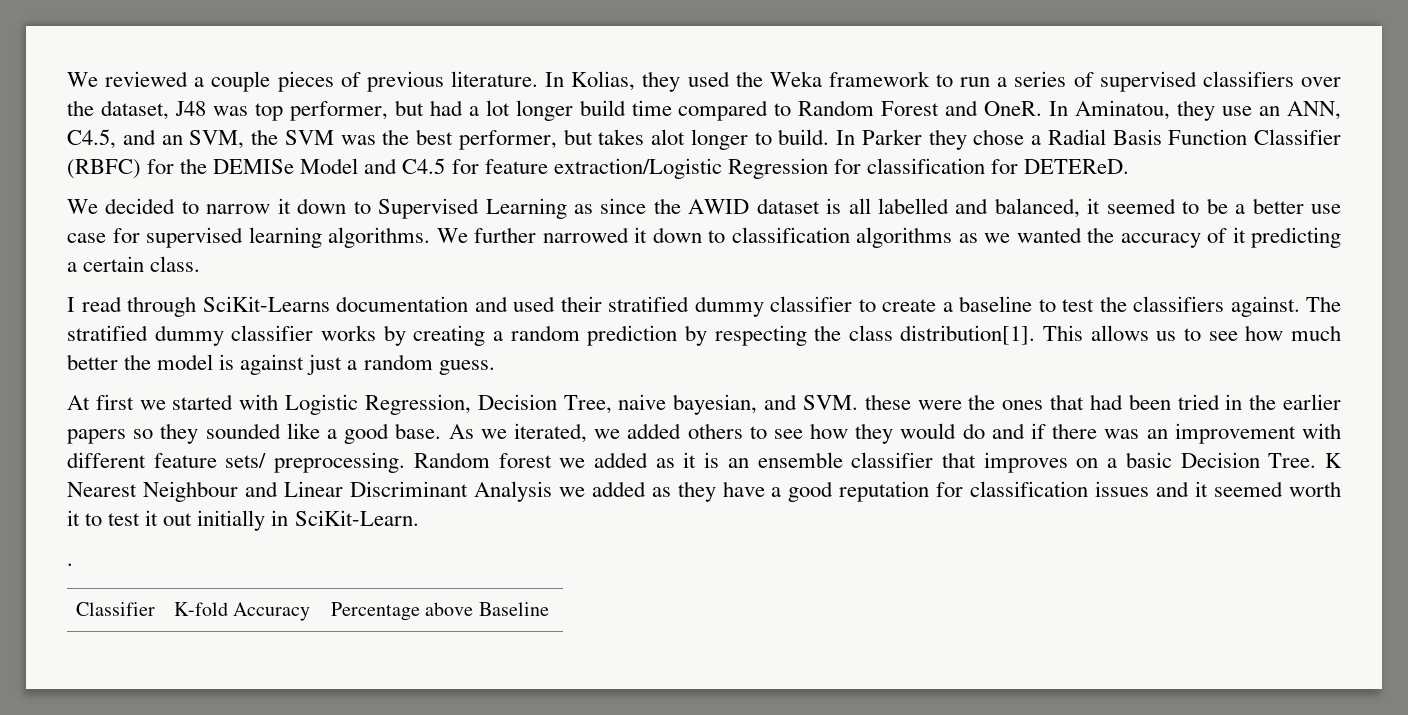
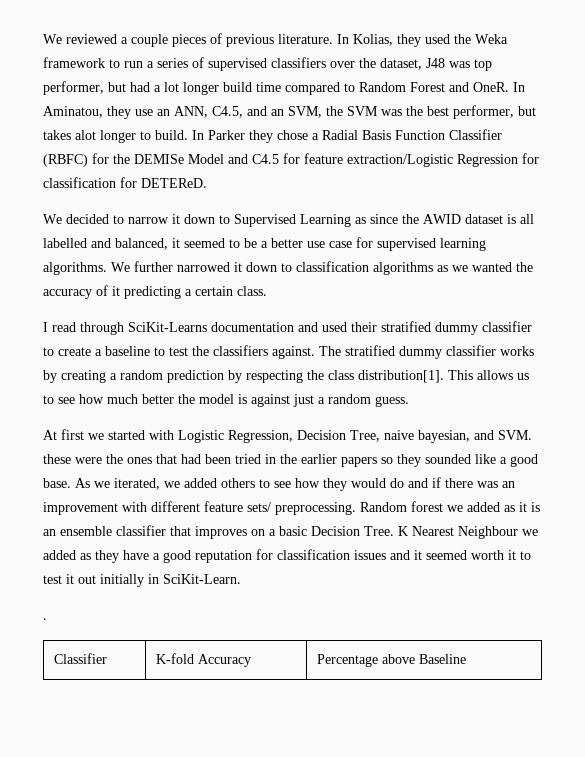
- K Nearest Neighbour and Linear Discriminant Analysis we added as they have a good reputation for classification issues and it seemed worth it to test it out initially in SciKit-Learn.
+ K Nearest Neighbour we added as they have a good reputation for classification issues and it seemed worth it to test it out initially in SciKit-Learn.

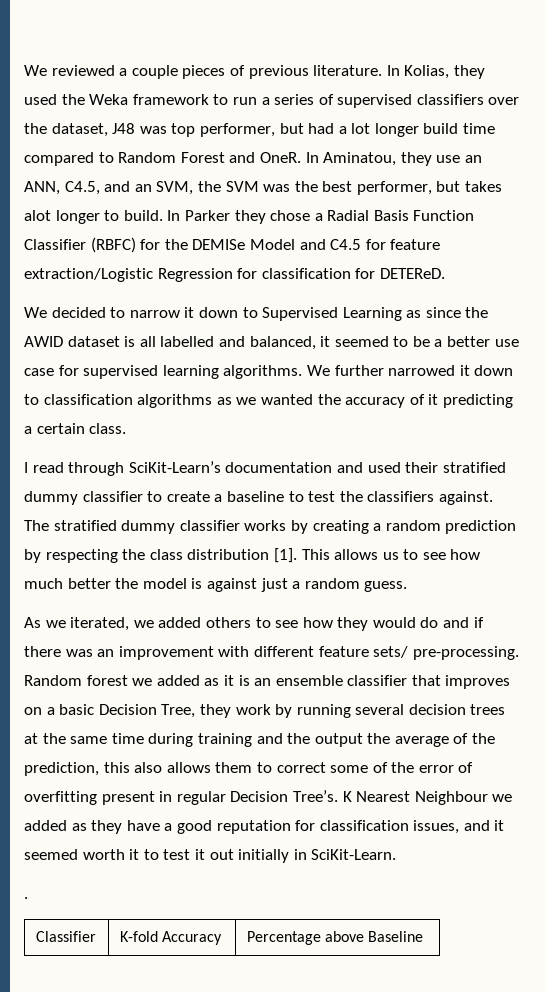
- I read through SciKit-Learns documentation and used their stratified dummy classifier to create a baseline to test the classifiers against.
+ I read through SciKit-Learn’s documentation and used their stratified dummy classifier to create a baseline to test the classifiers against.
- The stratified dummy classifier works by creating a random prediction by respecting the class distribution[1].
+ The stratified dummy classifier works by creating a random prediction by respecting the class distribution [1].
- At first we started with Logistic Regression, Decision Tree, naive bayesian, and SVM. these were the ones that had been tried in the earlier papers so they sounded like a good base. As we iterated, we added others to see how they would do and if there was an improvement with different feature sets/ preprocessing.
+ As we iterated, we added others to see how they would do and if there was an improvement with different feature sets/ pre-processing.
- Random forest we added as it is an ensemble classifier that improves on a basic Decision Tree.
+ Random forest we added as it is an ensemble classifier that improves on a basic Decision Tree, they work by running several decision trees at the same time during training and the output the average of the prediction, this also allows them to correct some of the error of overfitting present in regular Decision Tree’s.
- K Nearest Neighbour we added as they have a good reputation for classification issues and it seemed worth it to test it out initially in SciKit-Learn.
+ K Nearest Neighbour we added as they have a good reputation for classification issues, and it seemed worth it to test it out initially in SciKit-Learn.

